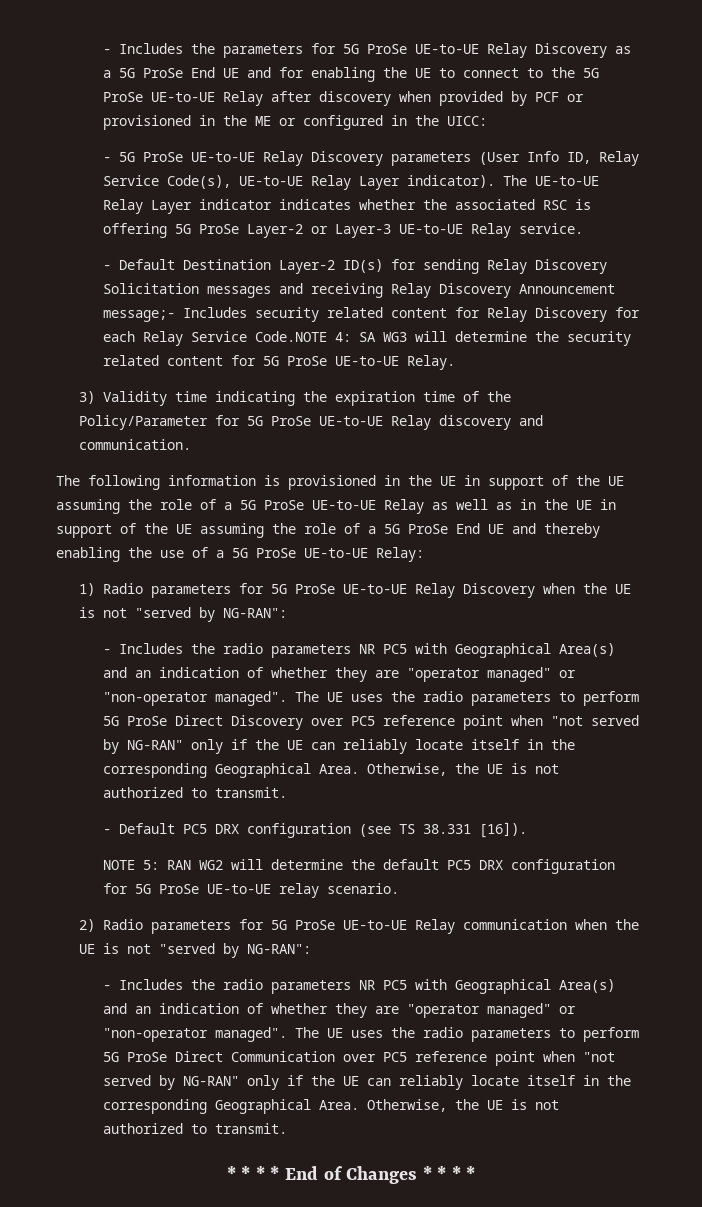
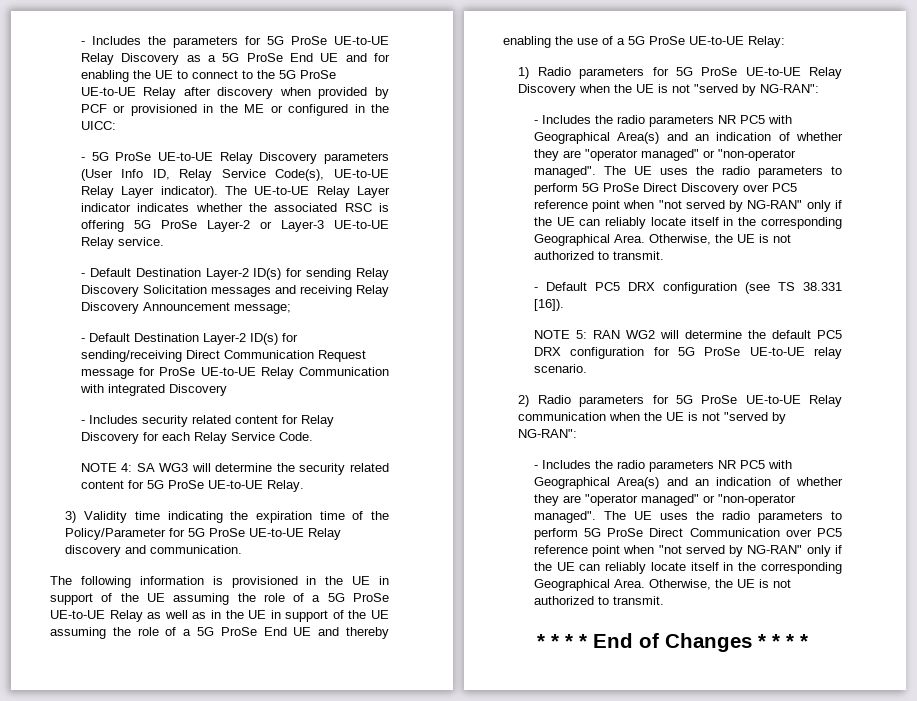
- - Default Destination Layer-2 ID(s) for sending Relay Discovery Solicitation messages and receiving Relay Discovery Announcement message;- Includes security related content for Relay Discovery for each Relay Service Code.NOTE 4: SA WG3 will determine the security related content for 5G ProSe UE-to-UE Relay.
+ - Default Destination Layer-2 ID(s) for sending Relay Discovery Solicitation messages and receiving Relay Discovery Announcement message;
+ - Default Destination Layer-2 ID(s) for sending/receiving Direct Communication Request message for ProSe UE-to-UE Relay Communication with integrated Discovery
+ - Includes security related content for Relay Discovery for each Relay Service Code.
+ NOTE 4: SA WG3 will determine the security related content for 5G ProSe UE-to-UE Relay.

